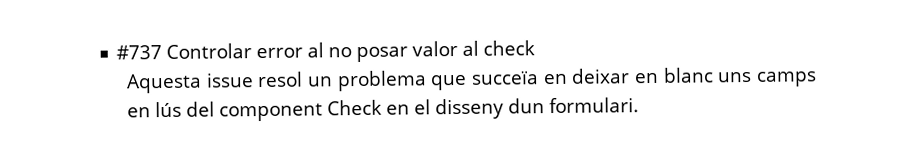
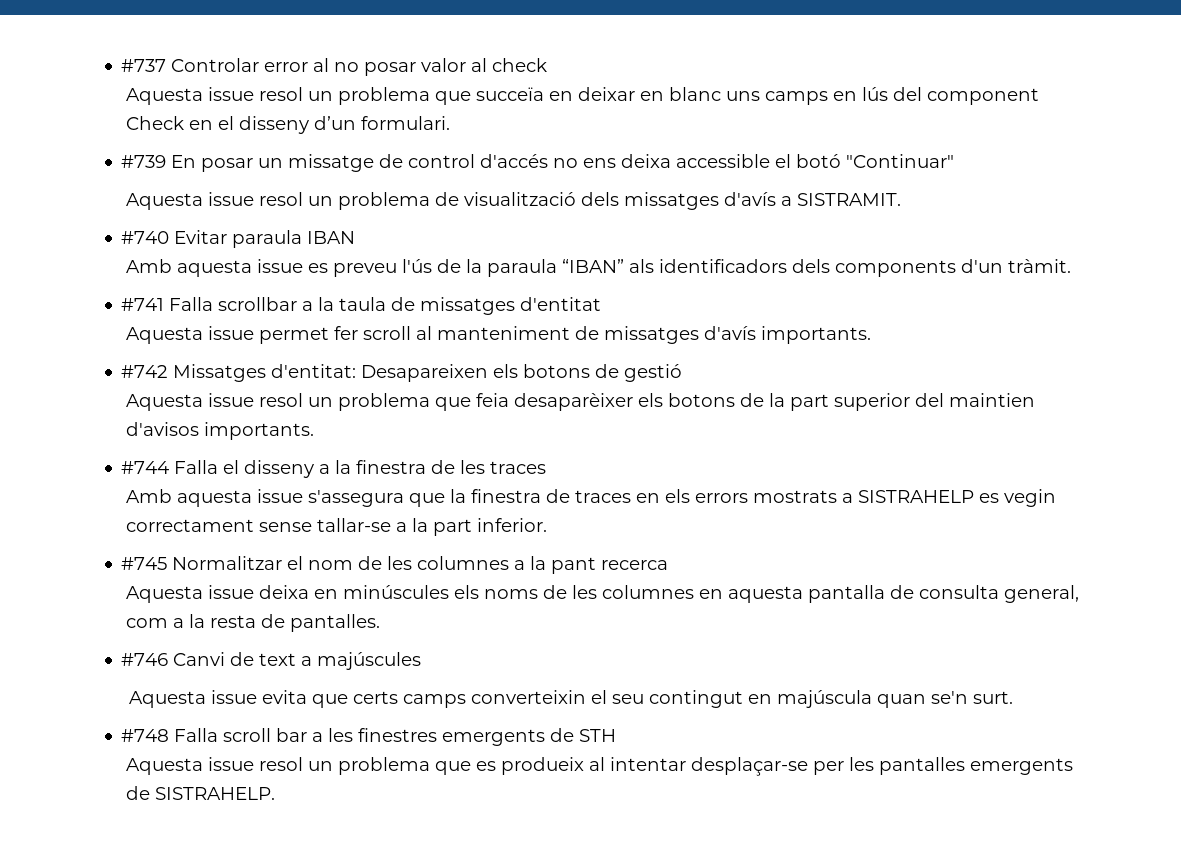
- Aquesta issue resol un problema que succeïa en deixar en blanc uns camps en lús del component Check en el disseny dun formulari.
+ Aquesta issue resol un problema que succeïa en deixar en blanc uns camps en lús del component Check en el disseny d’un formulari.
+ #739 En posar un missatge de control d'accés no ens deixa accessible el botó "Continuar"
+ Aquesta issue resol un problema de visualització dels missatges d'avís a SISTRAMIT.
+ #740 Evitar paraula IBAN
+ Amb aquesta issue es preveu l'ús de la paraula “IBAN” als identificadors dels components d'un tràmit.
+ #741 Falla scrollbar a la taula de missatges d'entitat
+ Aquesta issue permet fer scroll al manteniment de missatges d'avís importants.
+ #742 Missatges d'entitat: Desapareixen els botons de gestió
+ Aquesta issue resol un problema que feia desaparèixer els botons de la part superior del maintien d'avisos importants.
+ #744 Falla el disseny a la finestra de les traces
+ Amb aquesta issue s'assegura que la finestra de traces en els errors mostrats a SISTRAHELP es vegin correctament sense tallar-se a la part inferior.
+ #745 Normalitzar el nom de les columnes a la pant recerca
+ Aquesta issue deixa en minúscules els noms de les columnes en aquesta pantalla de consulta general, com a la resta de pantalles.
+ #746 Canvi de text a majúscules
+ Aquesta issue evita que certs camps converteixin el seu contingut en majúscula quan se'n surt.
+ #748 Falla scroll bar a les finestres emergents de STH
+ Aquesta issue resol un problema que es produeix al intentar desplaçar-se per les pantalles emergents de SISTRAHELP.

